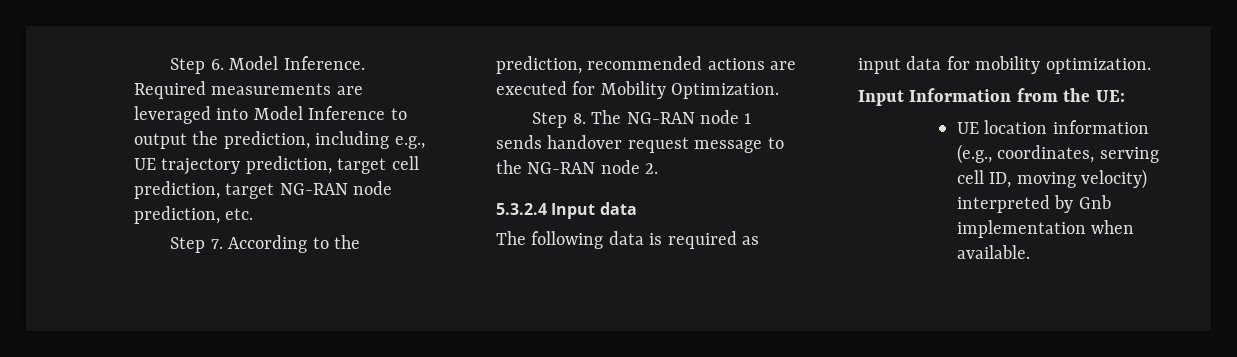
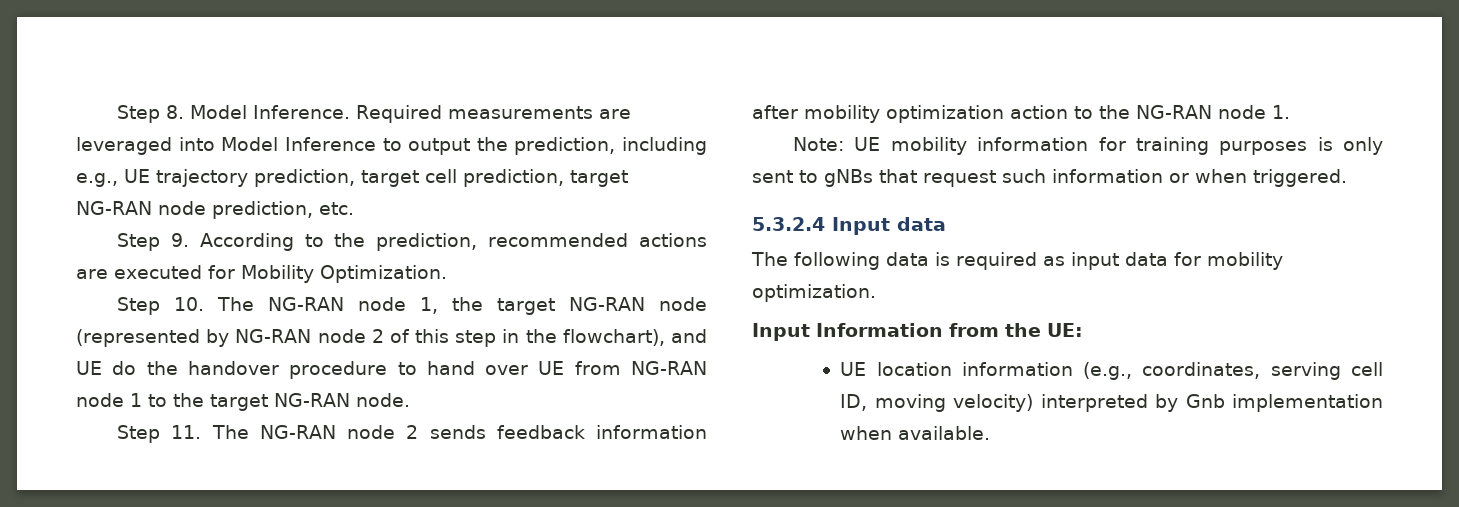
- Step 6. Model Inference.
+ Step 8. Model Inference.
- Step 7. According to the prediction, recommended actions are executed for Mobility Optimization.
+ Step 9. According to the prediction, recommended actions are executed for Mobility Optimization.
- Step 8. The NG-RAN node 1 sends handover request message to the NG-RAN node 2.
+ Step 10. The NG-RAN node 1, the target NG-RAN node (represented by NG-RAN node 2 of this step in the flowchart), and UE do the handover procedure to hand over UE from NG-RAN node 1 to the target NG-RAN node.
+ Step 11. The NG-RAN node 2 sends feedback information after mobility optimization action to the NG-RAN node 1.
+ Note: UE mobility information for training purposes is only sent to gNBs that request such information or when triggered.

